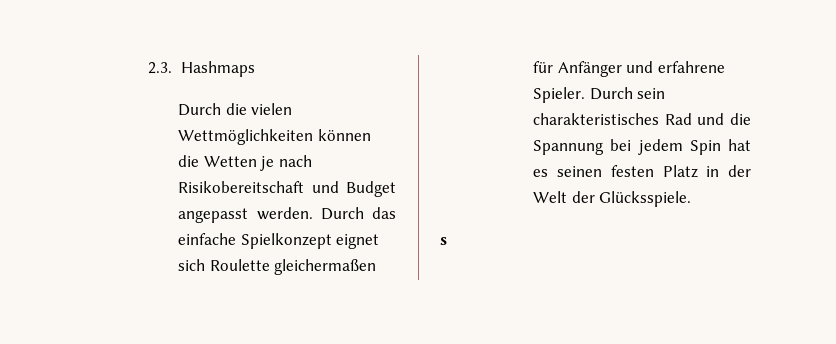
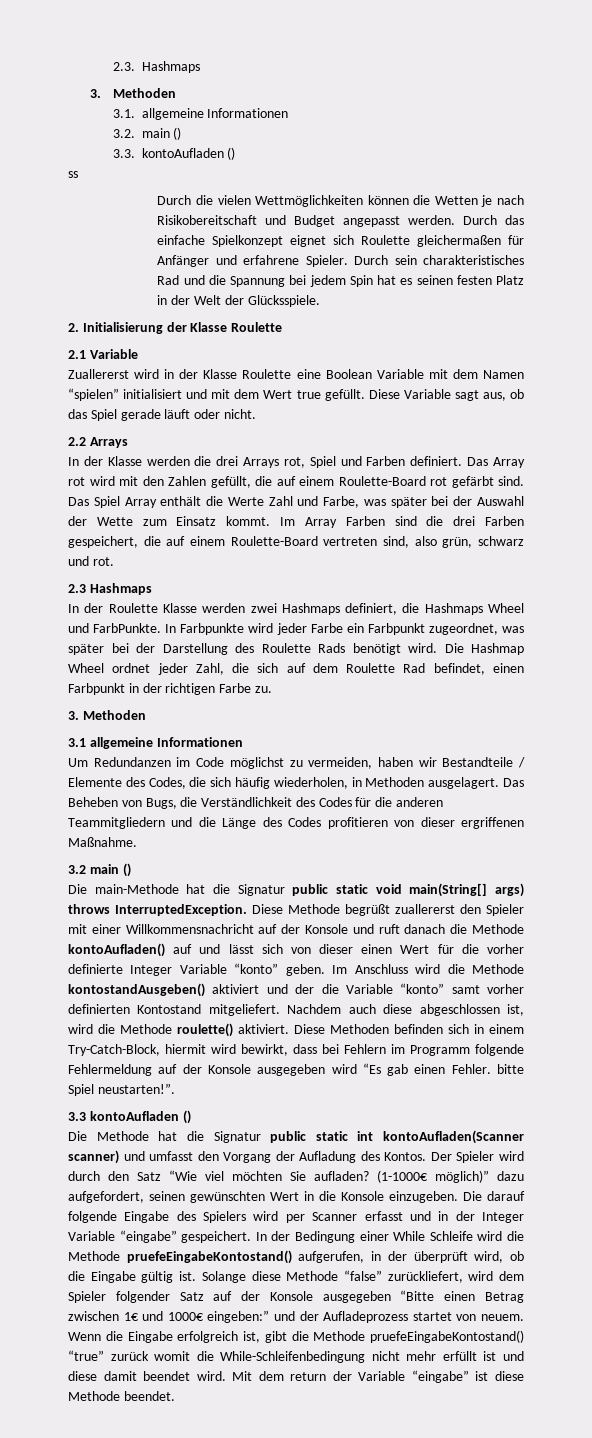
  2.3. Hashmaps
+ 3. Methoden
+ 3.1. allgemeine Informationen
+ 3.2. main ()
+ 3.3. kontoAufladen ()
+ ss
- s
+ 2. Initialisierung der Klasse Roulette
+ 2.1 Variable
+ Zuallererst wird in der Klasse Roulette eine Boolean Variable mit dem Namen “spielen” initialisiert und mit dem Wert true gefüllt. Diese Variable sagt aus, ob das Spiel gerade läuft oder nicht.
+ 2.2 Arrays
+ In der Klasse werden die drei Arrays rot, Spiel und Farben definiert. Das Array rot wird mit den Zahlen gefüllt, die auf einem Roulette-Board rot gefärbt sind. Das Spiel Array enthält die Werte Zahl und Farbe, was später bei der Auswahl der Wette zum Einsatz kommt. Im Array Farben sind die drei Farben gespeichert, die auf einem Roulette-Board vertreten sind, also grün, schwarz und rot.
+ 2.3 Hashmaps
+ In der Roulette Klasse werden zwei Hashmaps definiert, die Hashmaps Wheel und FarbPunkte. In Farbpunkte wird jeder Farbe ein Farbpunkt zugeordnet, was später bei der Darstellung des Roulette Rads benötigt wird. Die Hashmap Wheel ordnet jeder Zahl, die sich auf dem Roulette Rad befindet, einen Farbpunkt in der richtigen Farbe zu.
+ 3. Methoden
+ 3.1 allgemeine Informationen
+ Um Redundanzen im Code möglichst zu vermeiden, haben wir Bestandteile / Elemente des Codes, die sich häufig wiederholen, in Methoden ausgelagert. Das Beheben von Bugs, die Verständlichkeit des Codes für die anderen Teammitgliedern und die Länge des Codes profitieren von dieser ergriffenen Maßnahme.
+ 3.2 main ()
+ Die main-Methode hat die Signatur public static void main(String[] args) throws InterruptedException. Diese Methode begrüßt zuallererst den Spieler mit einer Willkommensnachricht auf der Konsole und ruft danach die Methode kontoAufladen() auf und lässt sich von dieser einen Wert für die vorher definierte Integer Variable “konto” geben. Im Anschluss wird die Methode kontostandAusgeben() aktiviert und der die Variable “konto” samt vorher definierten Kontostand mitgeliefert. Nachdem auch diese abgeschlossen ist, wird die Methode roulette() aktiviert. Diese Methoden befinden sich in einem Try-Catch-Block, hiermit wird bewirkt, dass bei Fehlern im Programm folgende Fehlermeldung auf der Konsole ausgegeben wird “Es gab einen Fehler. bitte Spiel neustarten!”.
+ 3.3 kontoAufladen ()
+ Die Methode hat die Signatur public static int kontoAufladen(Scanner scanner) und umfasst den Vorgang der Aufladung des Kontos. Der Spieler wird durch den Satz “Wie viel möchten Sie aufladen? (1-1000€ möglich)” dazu aufgefordert, seinen gewünschten Wert in die Konsole einzugeben. Die darauf folgende Eingabe des Spielers wird per Scanner erfasst und in der Integer Variable “eingabe” gespeichert. In der Bedingung einer While Schleife wird die Methode pruefeEingabeKontostand() aufgerufen, in der überprüft wird, ob die Eingabe gültig ist. Solange diese Methode “false” zurückliefert, wird dem Spieler folgender Satz auf der Konsole ausgegeben “Bitte einen Betrag zwischen 1€ und 1000€ eingeben:” und der Aufladeprozess startet von neuem. Wenn die Eingabe erfolgreich ist, gibt die Methode pruefeEingabeKontostand() “true” zurück womit die While-Schleifenbedingung nicht mehr erfüllt ist und diese damit beendet wird. Mit dem return der Variable “eingabe” ist diese Methode beendet.

